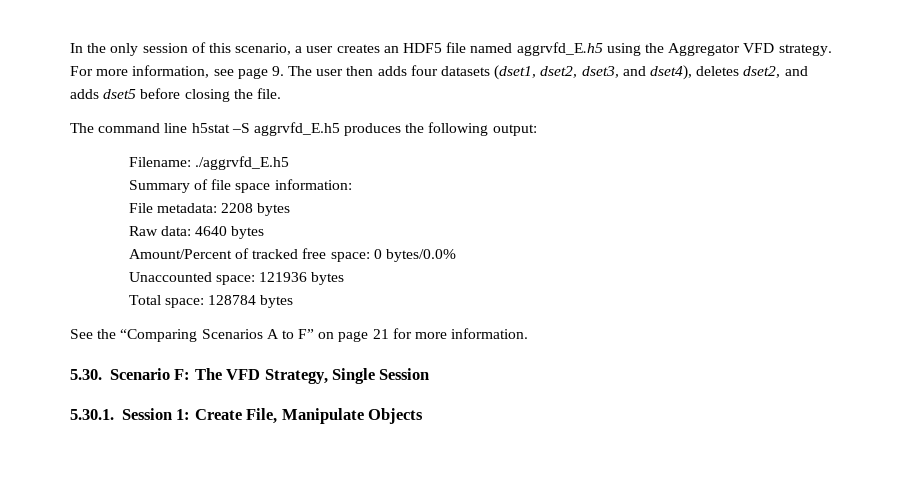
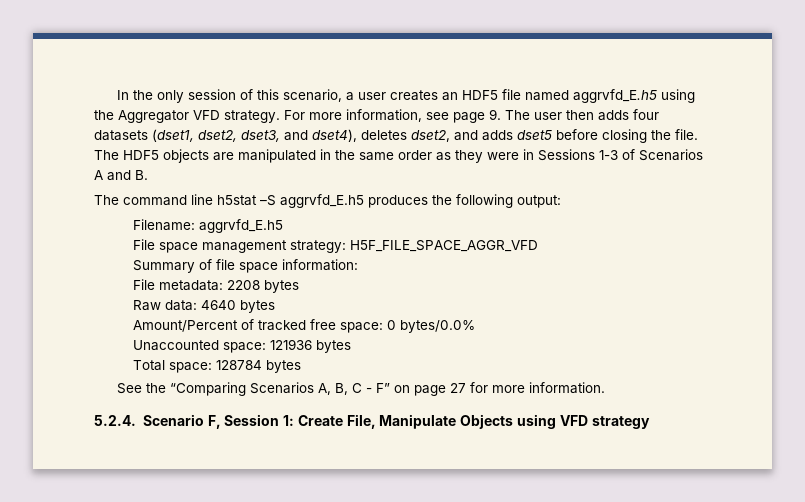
+ The HDF5 objects are manipulated in the same order as they were in Sessions 1-3 of Scenarios A and B.
- Filename: ./aggrvfd_E.h5
+ Filename: aggrvfd_E.h5
+ File space management strategy: H5F_FILE_SPACE_AGGR_VFD
- See the “Comparing Scenarios A to F” on page 21 for more information.
+ See the “Comparing Scenarios A, B, C - F” on page 27 for more information.
- 5.30. Scenario F: The VFD Strategy, Single Session
- 5.30.1. Session 1: Create File, Manipulate Objects
+ 5.2.4. Scenario F, Session 1: Create File, Manipulate Objects using VFD strategy

